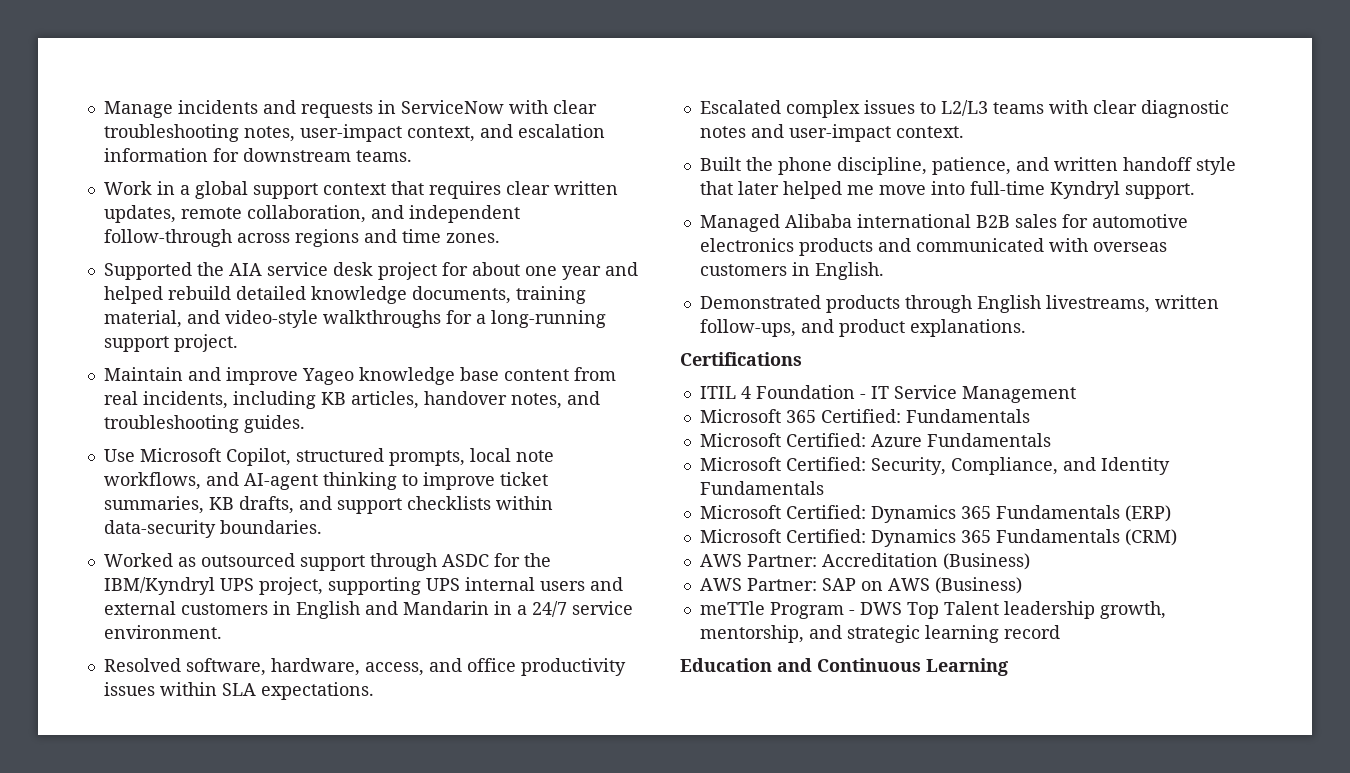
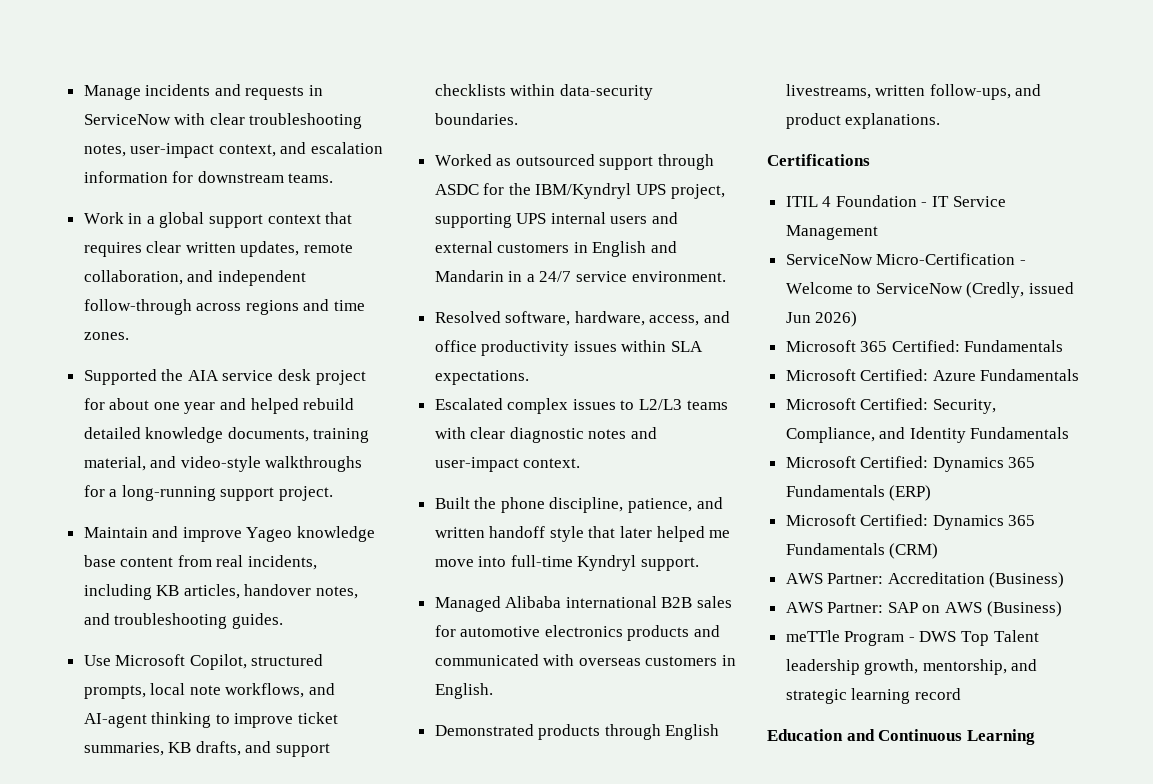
+ ServiceNow Micro-Certification - Welcome to ServiceNow (Credly, issued Jun 2026)

